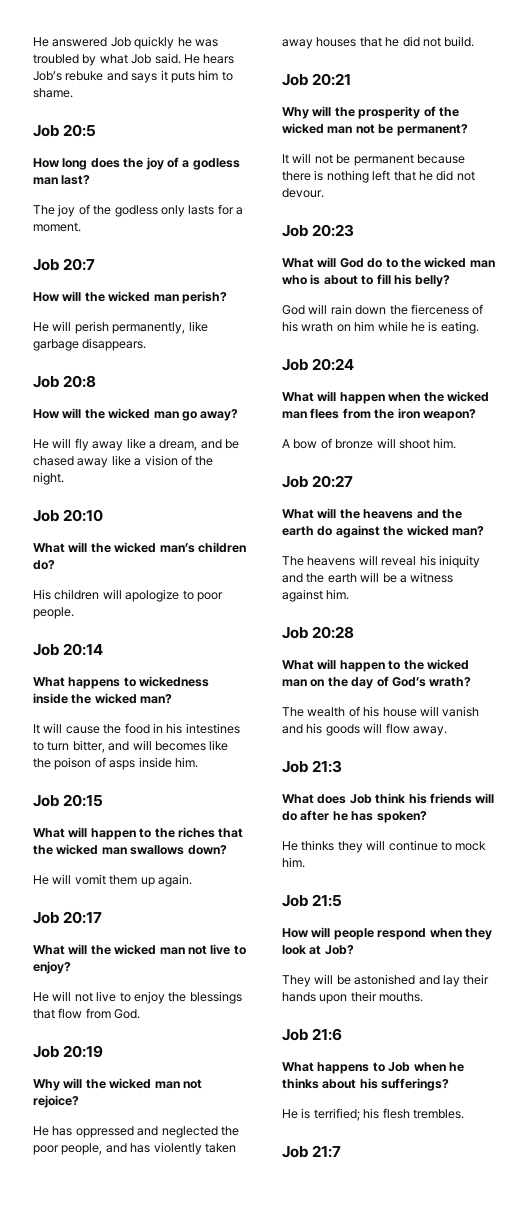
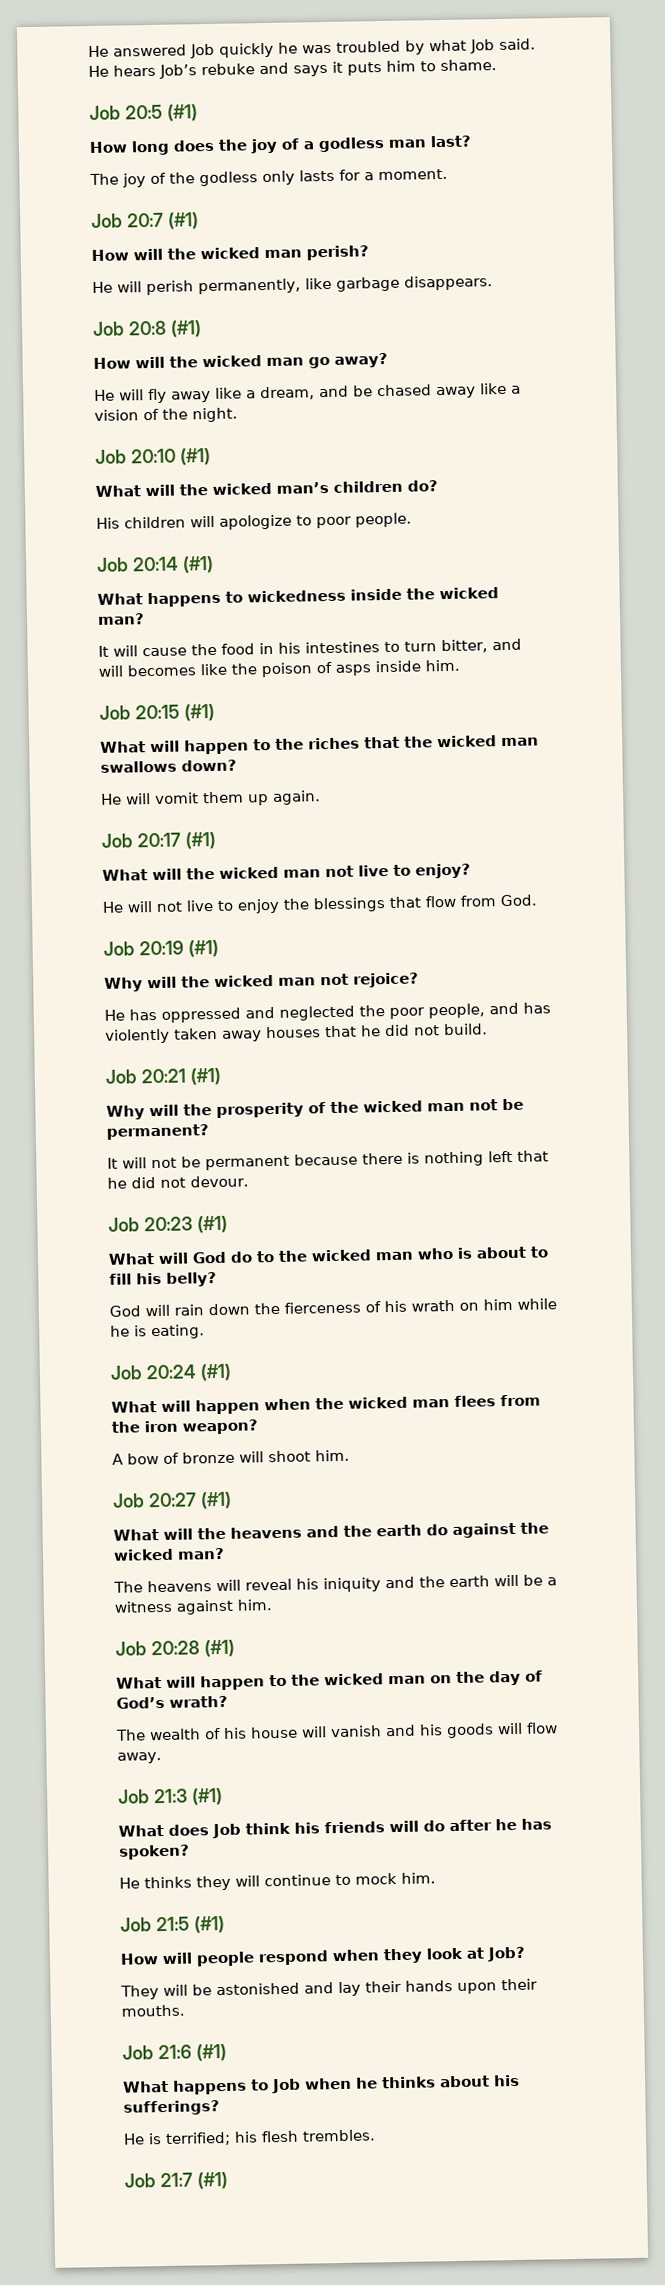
- Job 20:5
+ Job 20:5 (#1)
- Job 20:7
+ Job 20:7 (#1)
- Job 20:8
+ Job 20:8 (#1)
- Job 20:10
+ Job 20:10 (#1)
- Job 20:14
+ Job 20:14 (#1)
- Job 20:15
+ Job 20:15 (#1)
- Job 20:17
+ Job 20:17 (#1)
- Job 20:19
+ Job 20:19 (#1)
- Job 20:21
+ Job 20:21 (#1)
- Job 20:23
+ Job 20:23 (#1)
- Job 20:24
+ Job 20:24 (#1)
- Job 20:27
+ Job 20:27 (#1)
- Job 20:28
+ Job 20:28 (#1)
- Job 21:3
+ Job 21:3 (#1)
- Job 21:5
+ Job 21:5 (#1)
- Job 21:6
+ Job 21:6 (#1)
- Job 21:7
+ Job 21:7 (#1)

